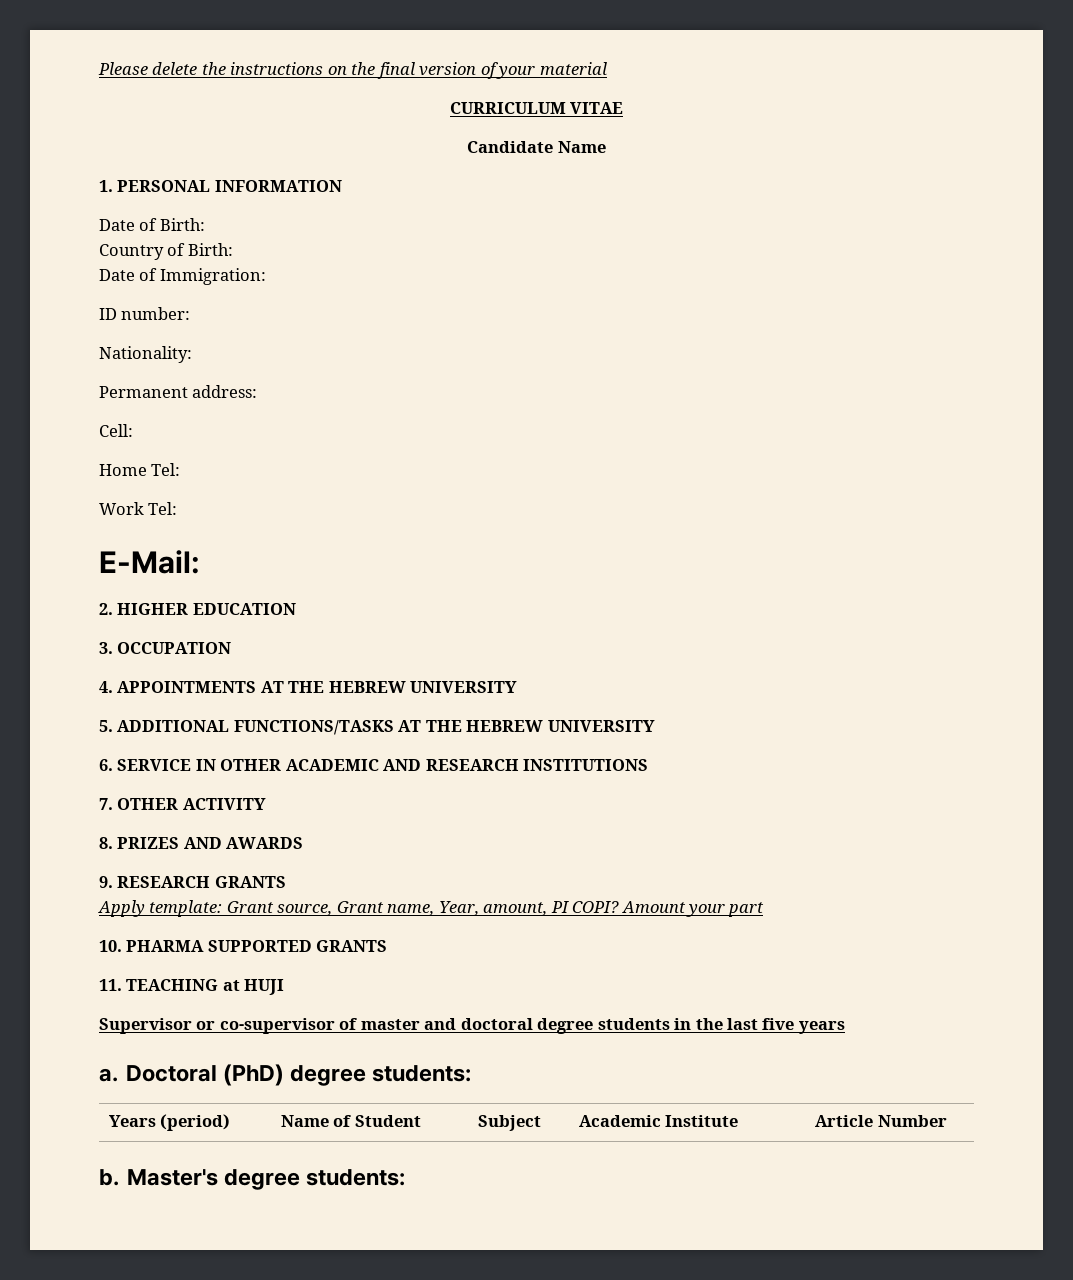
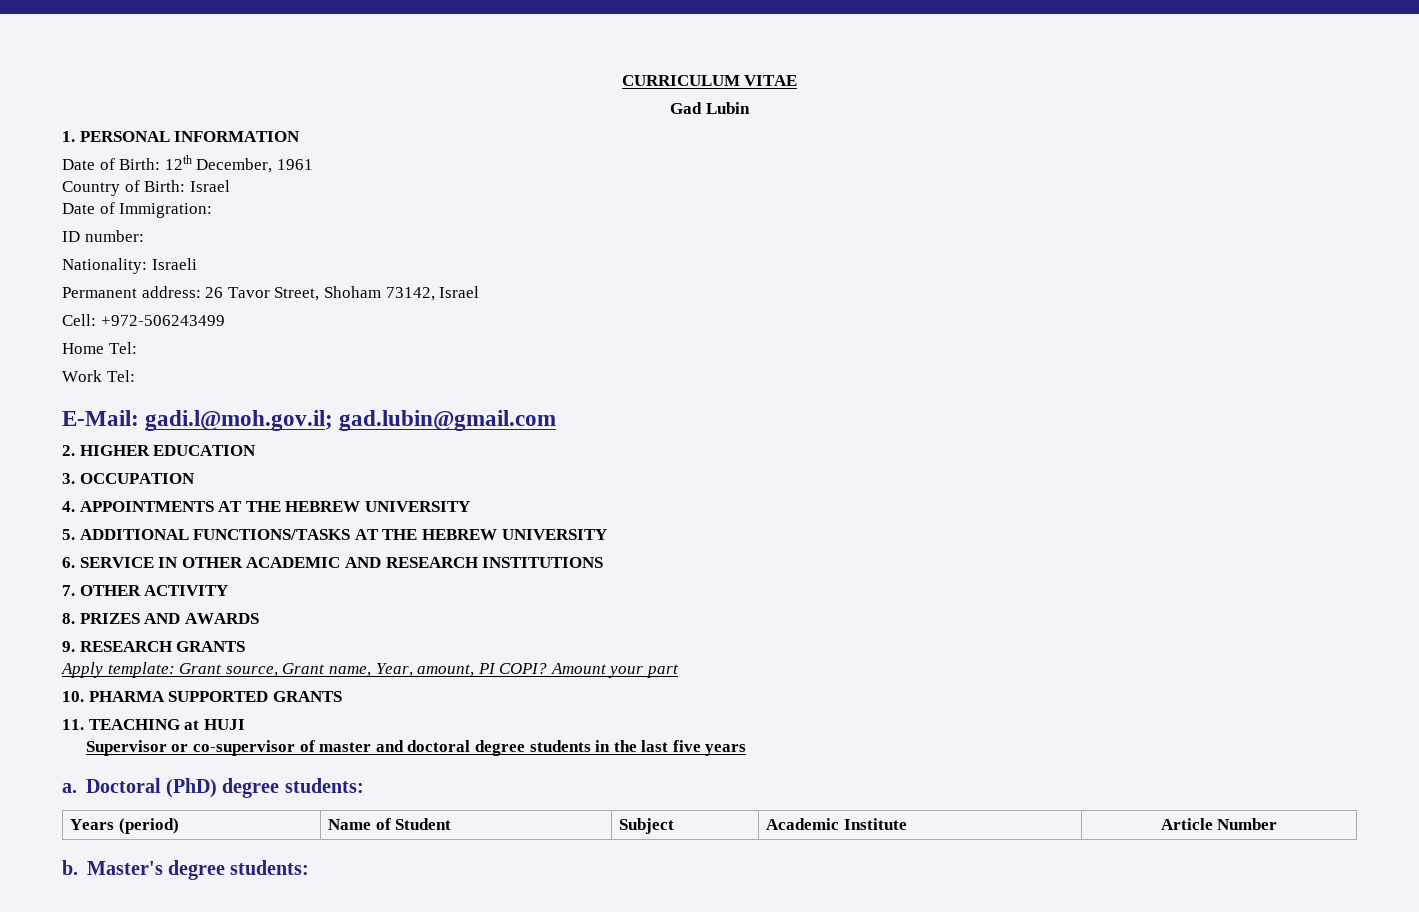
- Please delete the instructions on the final version of your material
- Candidate Name
+ Gad Lubin
- Date of Birth:
+ Date of Birth: 12th December, 1961
- Country of Birth:
+ Country of Birth: Israel
- Nationality:
+ Nationality: Israeli
- Permanent address:
+ Permanent address: 26 Tavor Street, Shoham 73142, Israel
- Cell:
+ Cell: +972-506243499
- E-Mail:
+ E-Mail: gadi.l@moh.gov.il; gad.lubin@gmail.com

